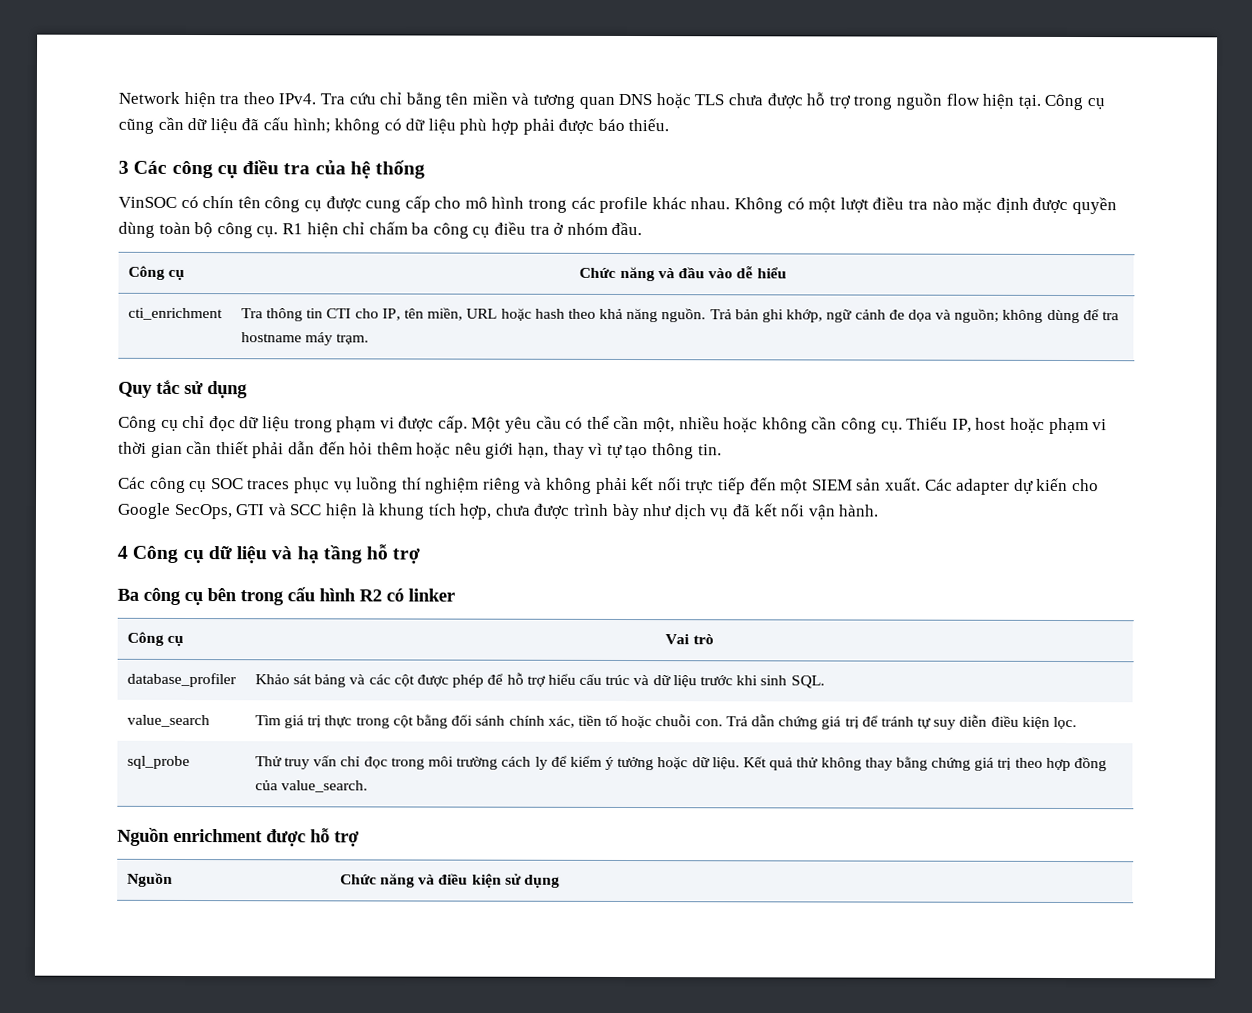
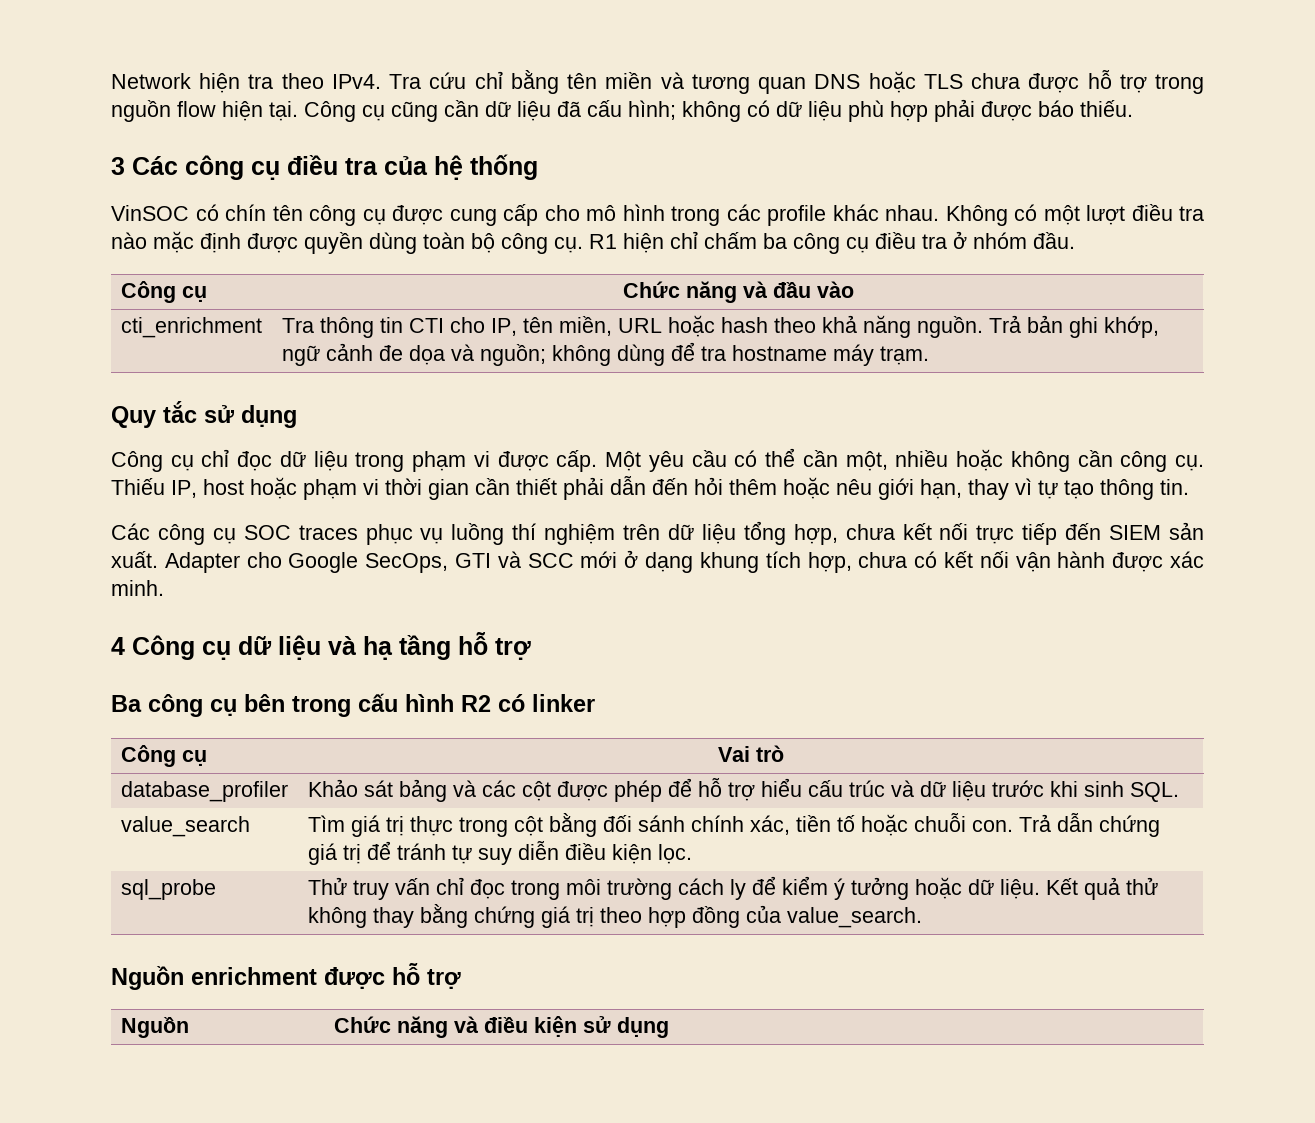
- Công cụ | Chức năng và đầu vào dễ hiểu
+ Công cụ | Chức năng và đầu vào
- Các công cụ SOC traces phục vụ luồng thí nghiệm riêng và không phải kết nối trực tiếp đến một SIEM sản xuất.
+ Các công cụ SOC traces phục vụ luồng thí nghiệm trên dữ liệu tổng hợp, chưa kết nối trực tiếp đến SIEM sản xuất.
- Các adapter dự kiến cho Google SecOps, GTI và SCC hiện là khung tích hợp, chưa được trình bày như dịch vụ đã kết nối vận hành.
+ Adapter cho Google SecOps, GTI và SCC mới ở dạng khung tích hợp, chưa có kết nối vận hành được xác minh.

